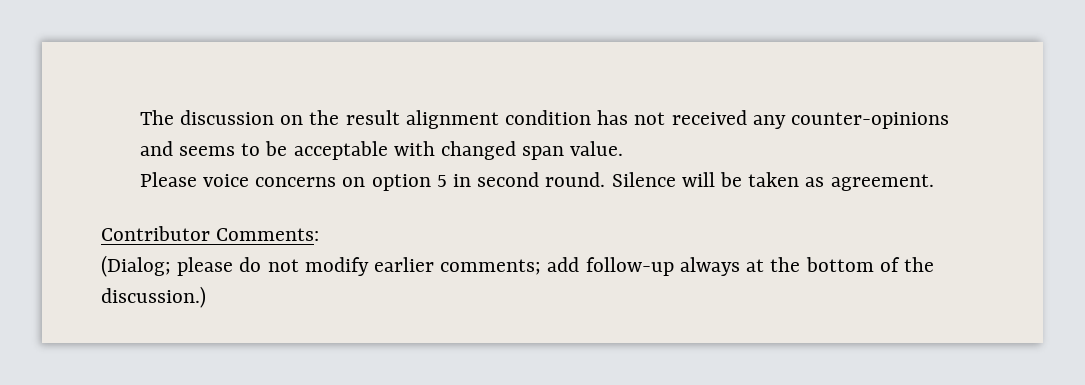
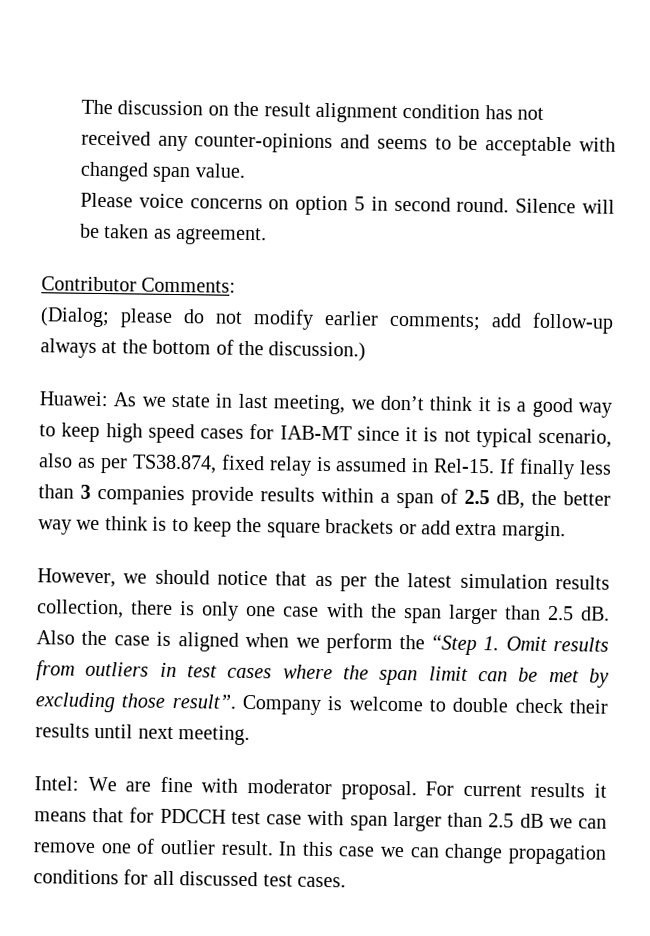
+ Huawei: As we state in last meeting, we don’t think it is a good way to keep high speed cases for IAB-MT since it is not typical scenario, also as per TS38.874, fixed relay is assumed in Rel-15. If finally less than 3 companies provide results within a span of 2.5 dB, the better way we think is to keep the square brackets or add extra margin.
+ However, we should notice that as per the latest simulation results collection, there is only one case with the span larger than 2.5 dB. Also the case is aligned when we perform the “Step 1. Omit results from outliers in test cases where the span limit can be met by excluding those result”. Company is welcome to double check their results until next meeting.
+ Intel: We are fine with moderator proposal. For current results it means that for PDCCH test case with span larger than 2.5 dB we can remove one of outlier result. In this case we can change propagation conditions for all discussed test cases.

